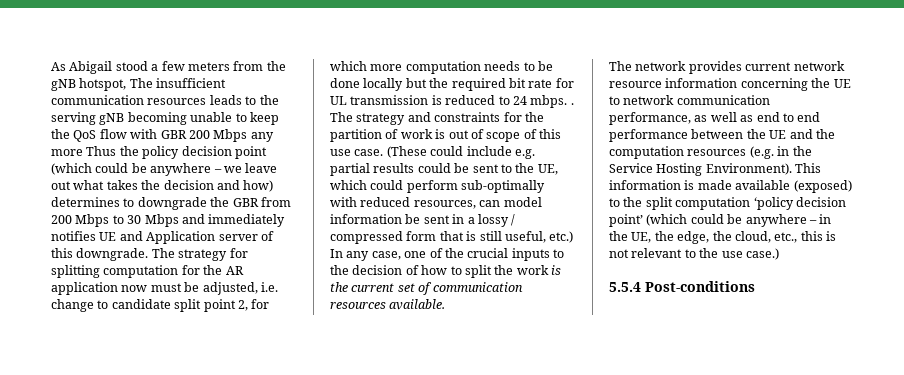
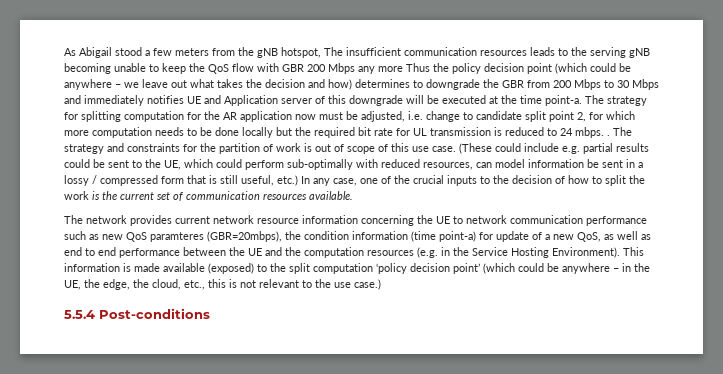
- As Abigail stood a few meters from the gNB hotspot, The insufficient communication resources leads to the serving gNB becoming unable to keep the QoS flow with GBR 200 Mbps any more Thus the policy decision point (which could be anywhere – we leave out what takes the decision and how) determines to downgrade the GBR from 200 Mbps to 30 Mbps and immediately notifies UE and Application server of this downgrade.
+ As Abigail stood a few meters from the gNB hotspot, The insufficient communication resources leads to the serving gNB becoming unable to keep the QoS flow with GBR 200 Mbps any more Thus the policy decision point (which could be anywhere – we leave out what takes the decision and how) determines to downgrade the GBR from 200 Mbps to 30 Mbps and immediately notifies UE and Application server of this downgrade will be executed at the time point-a.
- The network provides current network resource information concerning the UE to network communication performance, as well as end to end performance between the UE and the computation resources (e.g. in the Service Hosting Environment).
+ The network provides current network resource information concerning the UE to network communication performance such as new QoS paramteres (GBR=20mbps), the condition information (time point-a) for update of a new QoS, as well as end to end performance between the UE and the computation resources (e.g. in the Service Hosting Environment).

